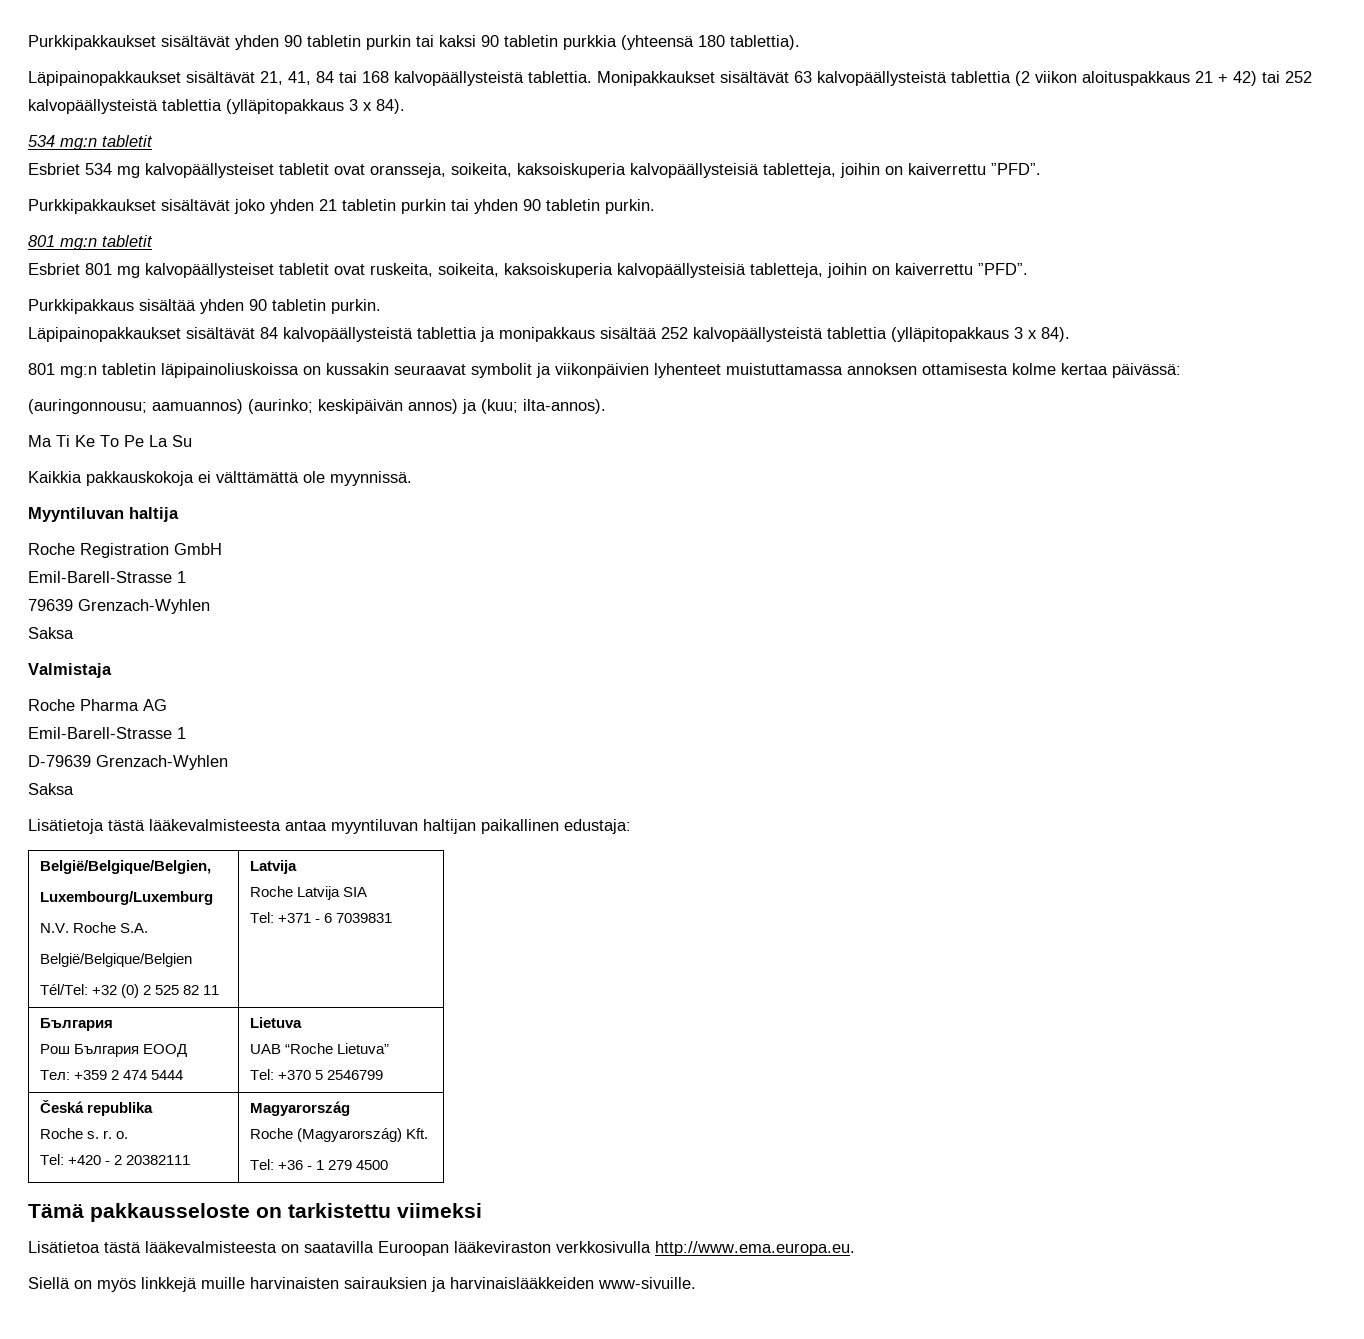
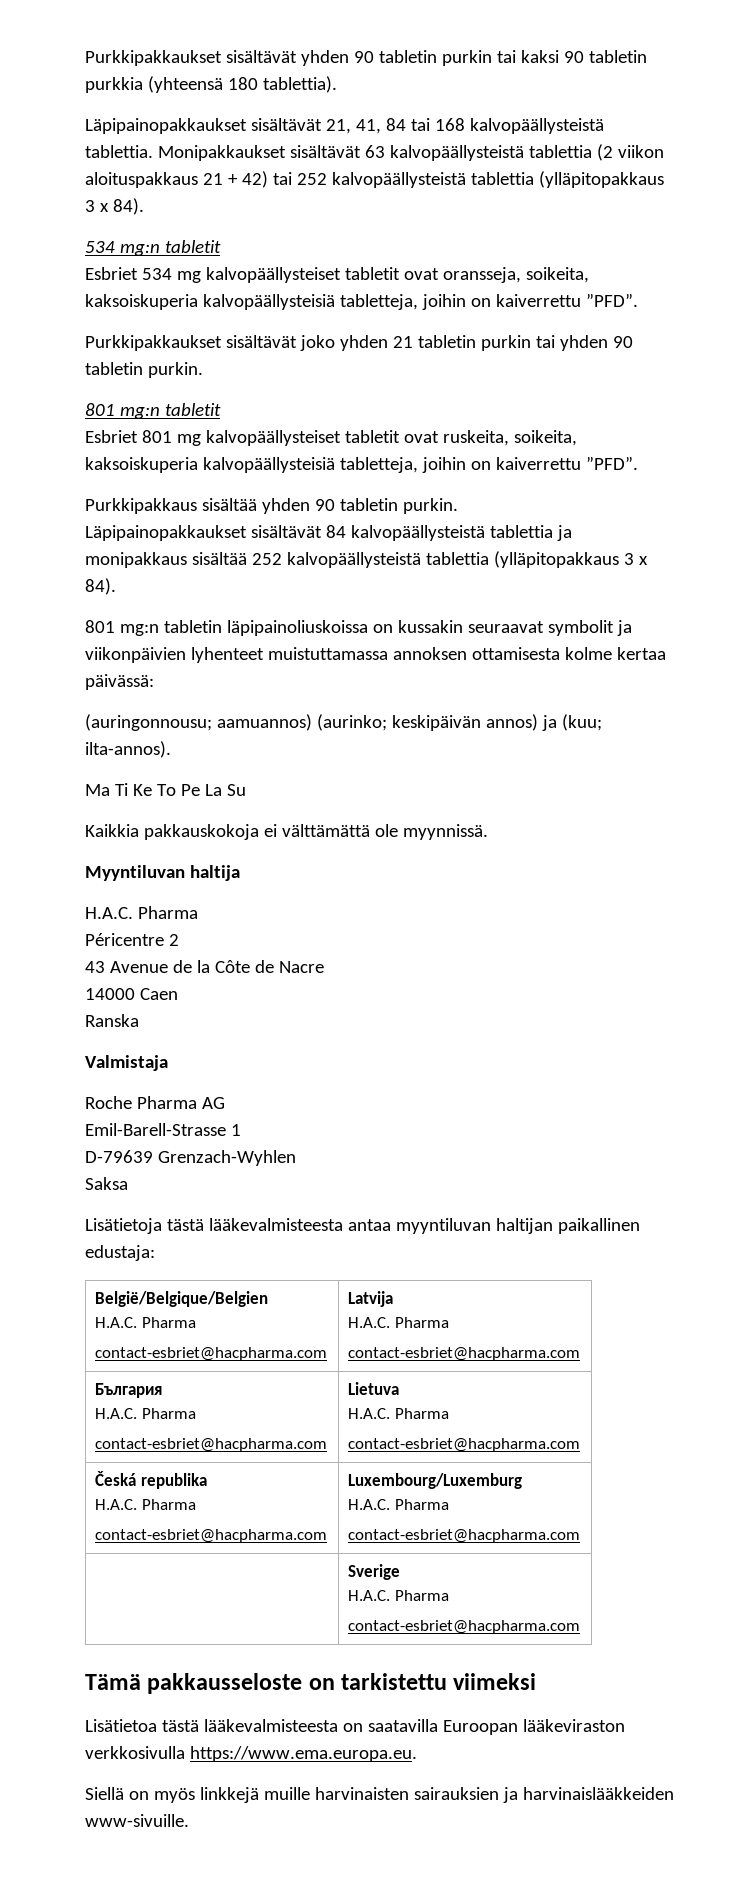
  Myyntiluvan haltija
- Roche Registration GmbH
- Emil-Barell-Strasse 1
- 79639 Grenzach-Wyhlen
- Saksa
+ H.A.C. Pharma
+ Péricentre 2
+ 43 Avenue de la Côte de Nacre
+ 14000 Caen
+ Ranska
- België/Belgique/Belgien,
- Luxembourg/Luxemburg
- N.V. Roche S.A.
  België/Belgique/Belgien
- Tél/Tel: +32 (0) 2 525 82 11 | Latvija
- Roche Latvija SIA
- Tel: +371 - 6 7039831
+ H.A.C. Pharma
+ contact-esbriet@hacpharma.com | Latvija
+ H.A.C. Pharma
+ contact-esbriet@hacpharma.com
  България
- Рош България ЕООД
- Тел: +359 2 474 5444 | Lietuva
- UAB “Roche Lietuva”
- Tel: +370 5 2546799
+ H.A.C. Pharma
+ contact-esbriet@hacpharma.com | Lietuva
+ H.A.C. Pharma
+ contact-esbriet@hacpharma.com
  Česká republika
- Roche s. r. o.
- Tel: +420 - 2 20382111 | Magyarország
- Roche (Magyarország) Kft.
- Tel: +36 - 1 279 4500
+ H.A.C. Pharma
+ contact-esbriet@hacpharma.com | Luxembourg/Luxemburg
+ H.A.C. Pharma
+ contact-esbriet@hacpharma.com
+ | Sverige
+ H.A.C. Pharma
+ contact-esbriet@hacpharma.com
- Lisätietoa tästä lääkevalmisteesta on saatavilla Euroopan lääkeviraston verkkosivulla http://www.ema.europa.eu.
+ Lisätietoa tästä lääkevalmisteesta on saatavilla Euroopan lääkeviraston verkkosivulla https://www.ema.europa.eu.

